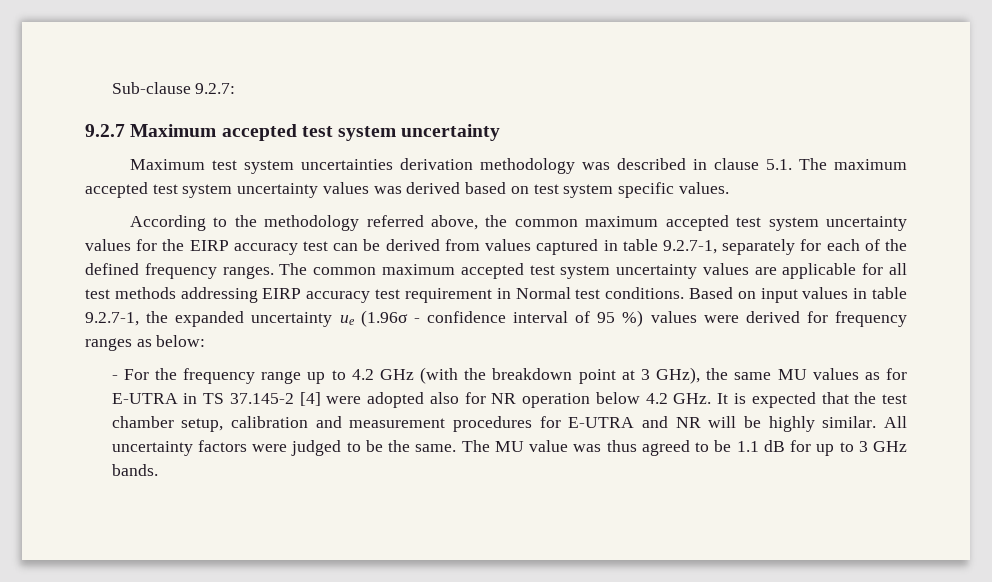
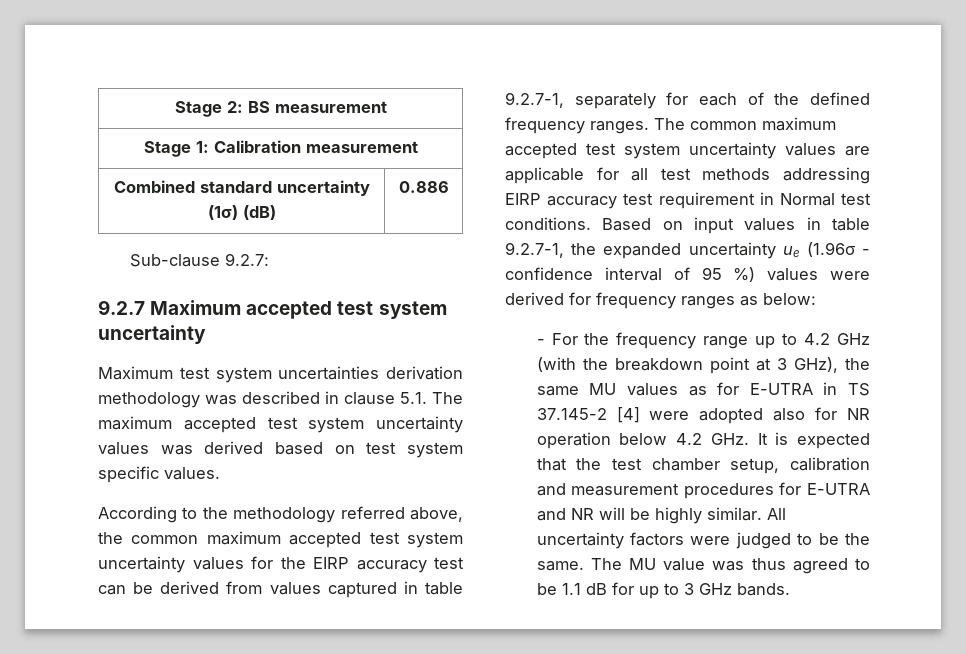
+ Stage 2: BS measurement
+ Stage 1: Calibration measurement
+ Combined standard uncertainty (1σ) (dB) | 0.886

